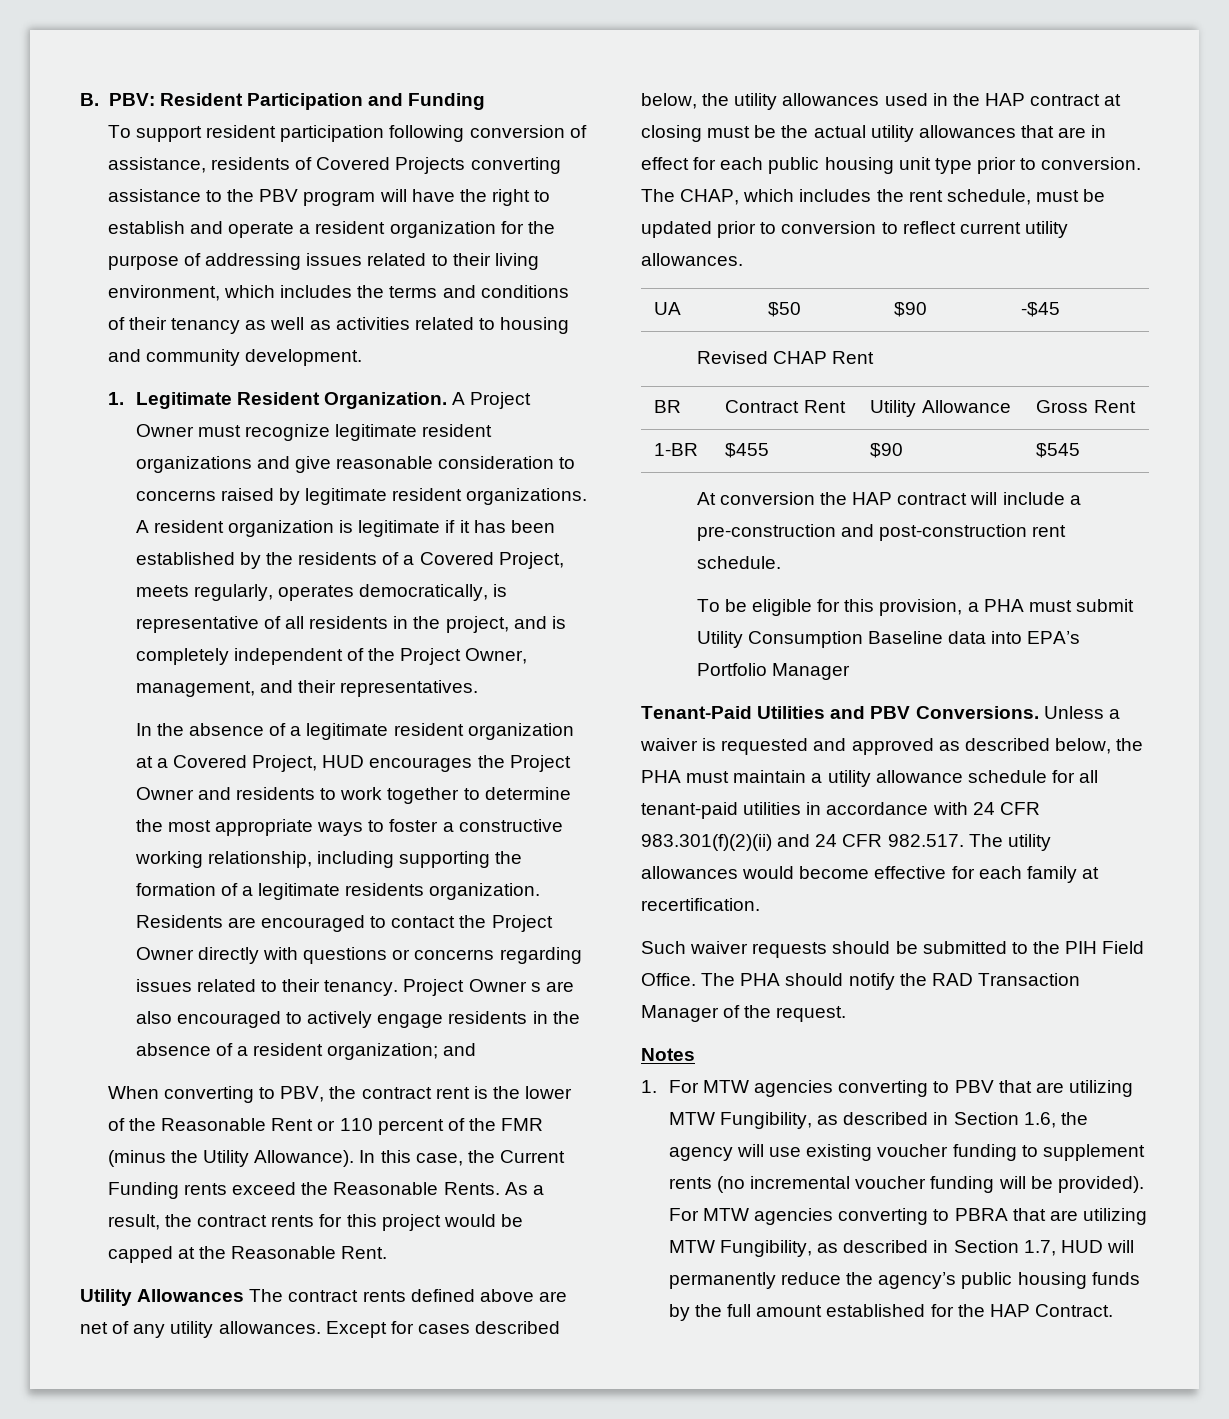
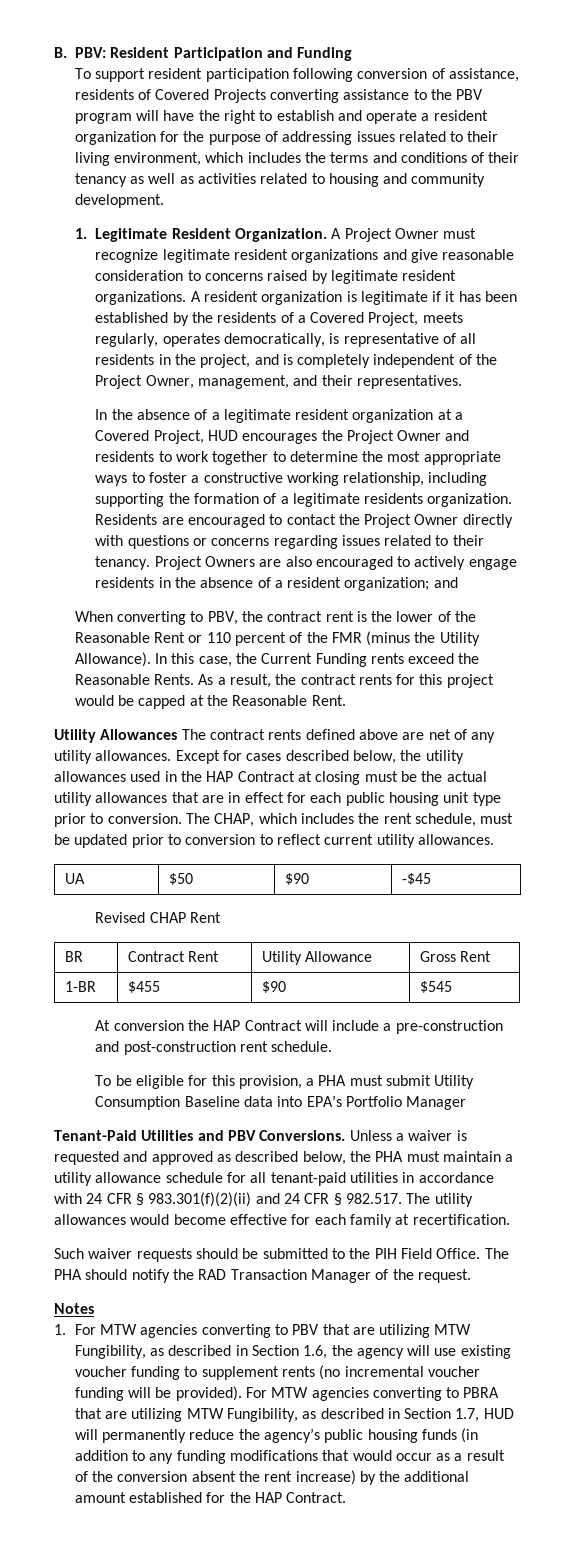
- Project Owner s are also encouraged to actively engage residents in the absence of a resident organization; and
+ Project Owners are also encouraged to actively engage residents in the absence of a resident organization; and
- Except for cases described below, the utility allowances used in the HAP contract at closing must be the actual utility allowances that are in effect for each public housing unit type prior to conversion.
+ Except for cases described below, the utility allowances used in the HAP Contract at closing must be the actual utility allowances that are in effect for each public housing unit type prior to conversion.
- At conversion the HAP contract will include a pre-construction and post-construction rent schedule.
+ At conversion the HAP Contract will include a pre-construction and post-construction rent schedule.
- Unless a waiver is requested and approved as described below, the PHA must maintain a utility allowance schedule for all tenant-paid utilities in accordance with 24 CFR 983.301(f)(2)(ii) and 24 CFR 982.517. The utility allowances would become effective for each family at recertification.
+ Unless a waiver is requested and approved as described below, the PHA must maintain a utility allowance schedule for all tenant-paid utilities in accordance with 24 CFR § 983.301(f)(2)(ii) and 24 CFR § 982.517. The utility allowances would become effective for each family at recertification.
- For MTW agencies converting to PBRA that are utilizing MTW Fungibility, as described in Section 1.7, HUD will permanently reduce the agency’s public housing funds by the full amount established for the HAP Contract.
+ For MTW agencies converting to PBRA that are utilizing MTW Fungibility, as described in Section 1.7, HUD will permanently reduce the agency’s public housing funds (in addition to any funding modifications that would occur as a result of the conversion absent the rent increase) by the additional amount established for the HAP Contract.

